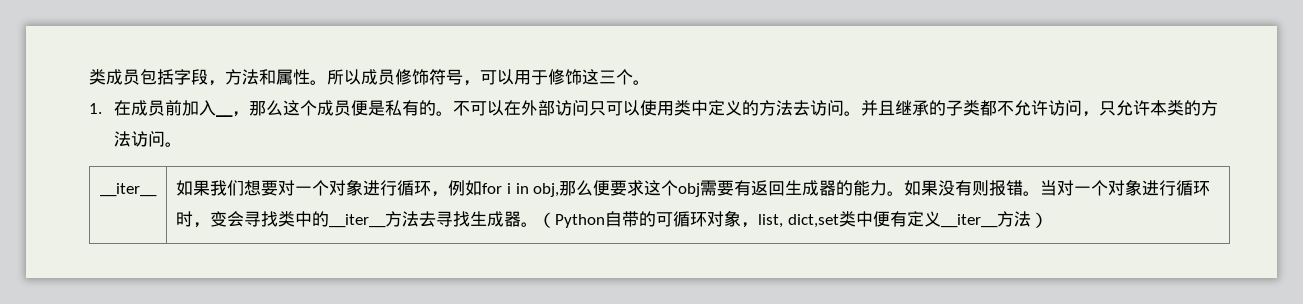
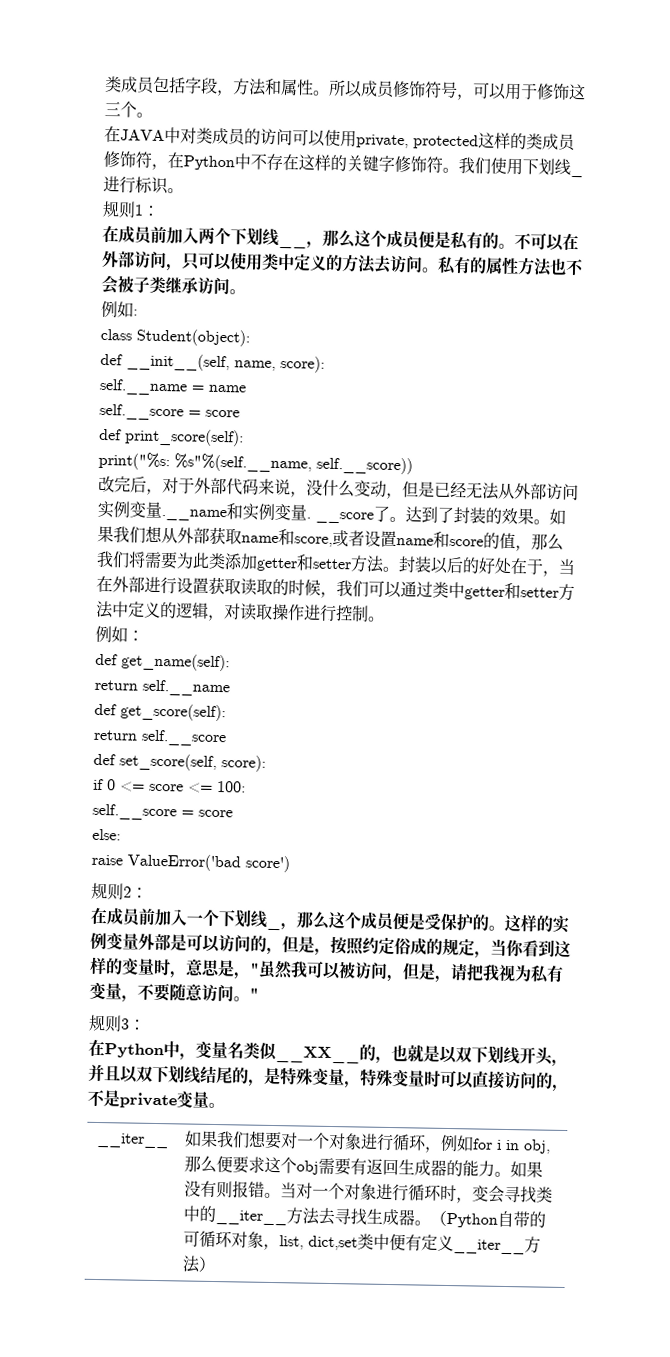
- 1.在成员前加入__，那么这个成员便是私有的。
+ 在JAVA中对类成员的访问可以使用private, protected这样的类成员修饰符，在Python中不存在这样的关键字修饰符。我们使用下划线_进行标识。
+ 规则1：
+ 在成员前加入两个下划线__，那么这个成员便是私有的。
- 不可以在外部访问只可以使用类中定义的方法去访问。
+ 不可以在外部访问，只可以使用类中定义的方法去访问。
- 并且继承的子类都不允许访问，只允许本类的方法访问。
+ 私有的属性方法也不会被子类继承访问。
+ 例如:
+ class Student(object):
+ def __init__(self, name, score):
+ self.__name = name
+ self.__score = score
+ def print_score(self):
+ print("%s: %s"%(self.__name, self.__score))
+ 改完后，对于外部代码来说，没什么变动，但是已经无法从外部访问实例变量.__name和实例变量. __score了。达到了封装的效果。如果我们想从外部获取name和score,或者设置name和score的值，那么我们将需要为此类添加getter和setter方法。封装以后的好处在于，当在外部进行设置获取读取的时候，我们可以通过类中getter和setter方法中定义的逻辑，对读取操作进行控制。
+ 例如：
+ def get_name(self):
+ return self.__name
+ def get_score(self):
+ return self.__score
+ def set_score(self, score):
+ if 0 <= score <= 100:
+ self.__score = score
+ else:
+ raise ValueError('bad score')
+ 规则2：
+ 在成员前加入一个下划线_，那么这个成员便是受保护的。这样的实例变量外部是可以访问的，但是，按照约定俗成的规定，当你看到这样的变量时，意思是，"虽然我可以被访问，但是，请把我视为私有变量，不要随意访问。"
+ 规则3：
+ 在Python中，变量名类似__XX__的，也就是以双下划线开头，并且以双下划线结尾的，是特殊变量，特殊变量时可以直接访问的，不是private变量。

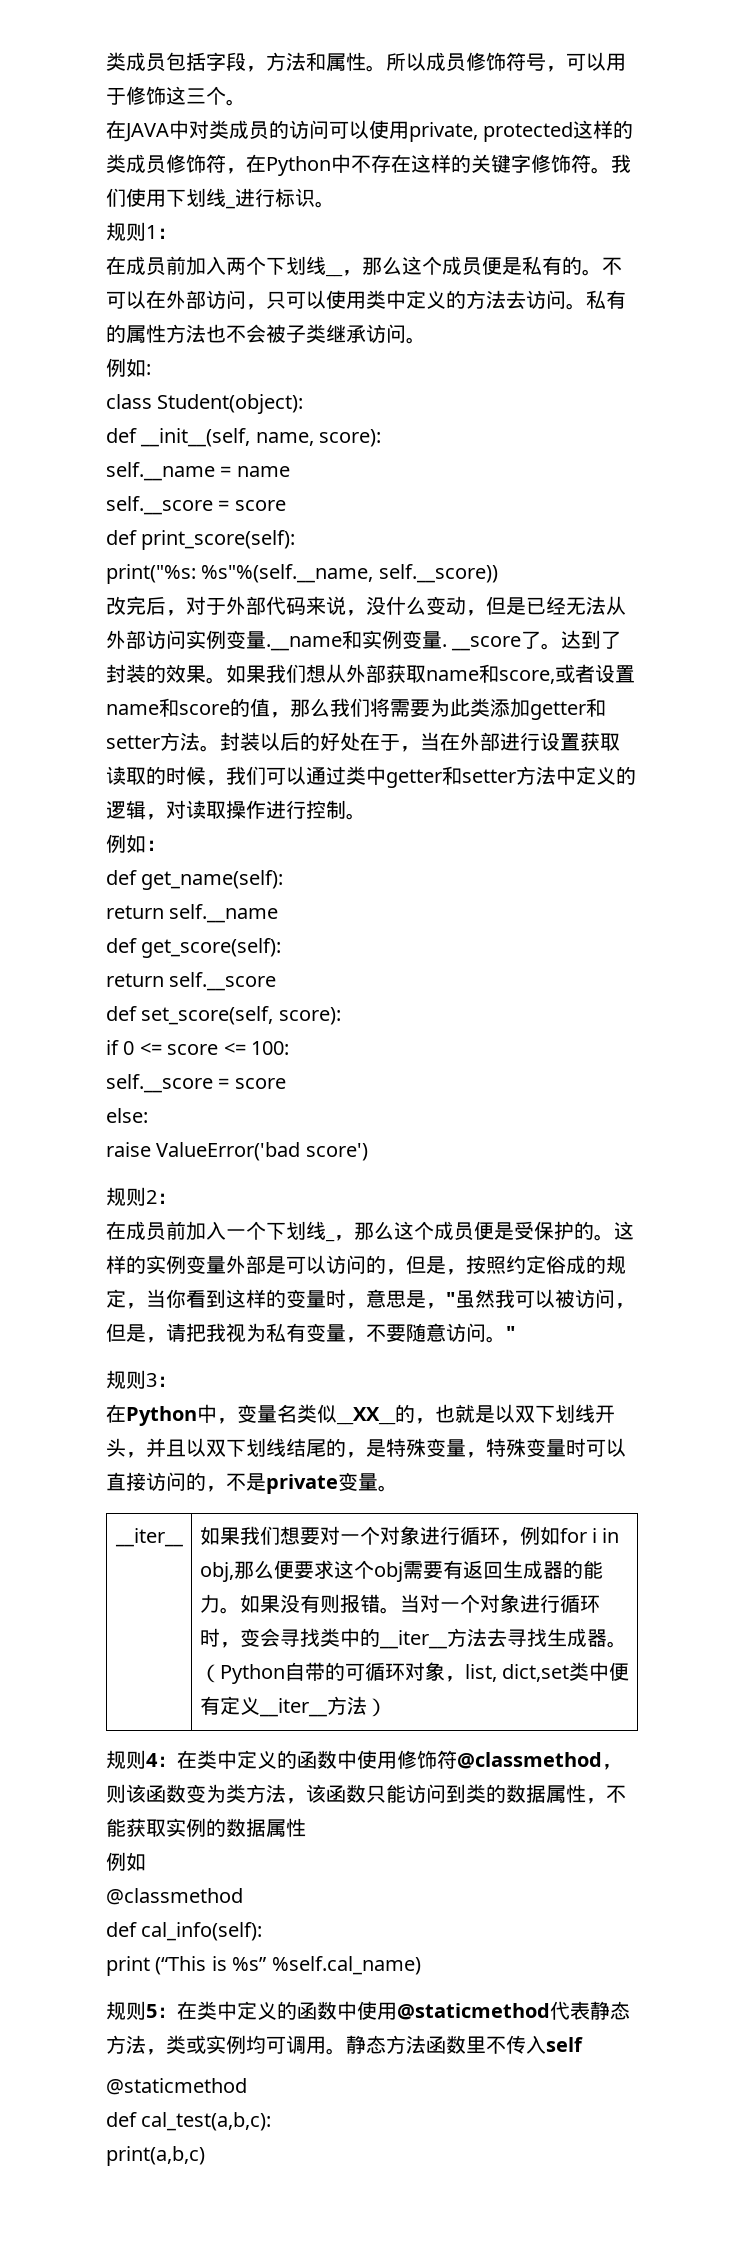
+ 规则4：在类中定义的函数中使用修饰符@classmethod，则该函数变为类方法，该函数只能访问到类的数据属性，不能获取实例的数据属性
+ 例如
+ @classmethod
+ def cal_info(self):
+ print (“This is %s” %self.cal_name)
+ 规则5：在类中定义的函数中使用@staticmethod代表静态方法，类或实例均可调用。静态方法函数里不传入self
+ @staticmethod
+ def cal_test(a,b,c):
+ print(a,b,c)

